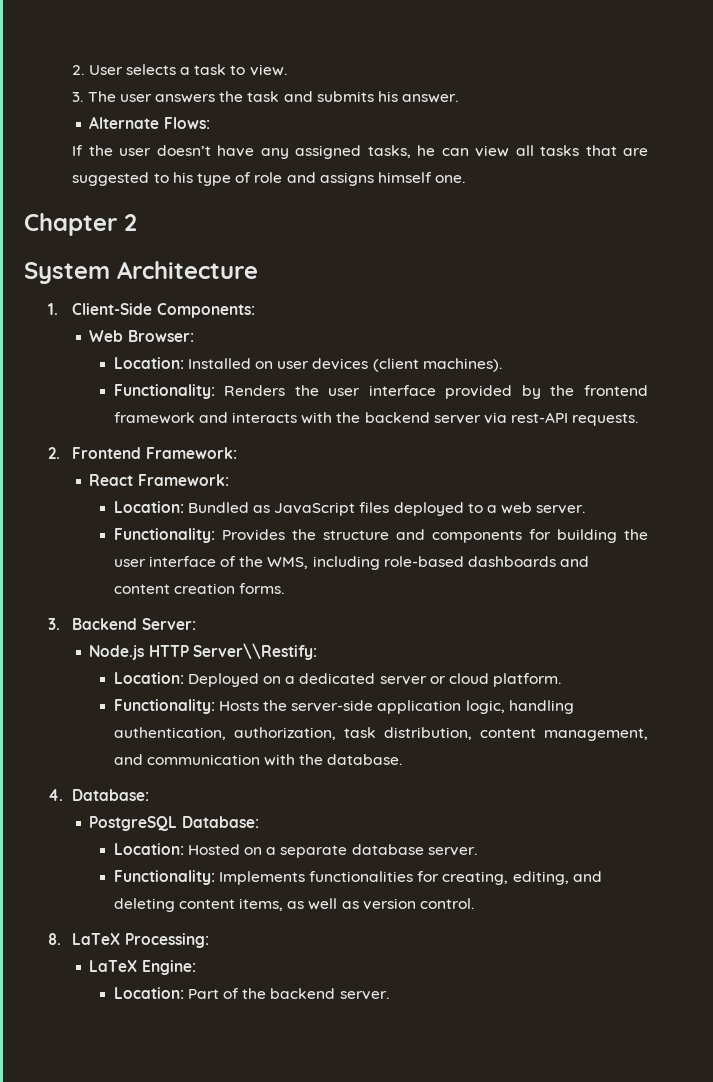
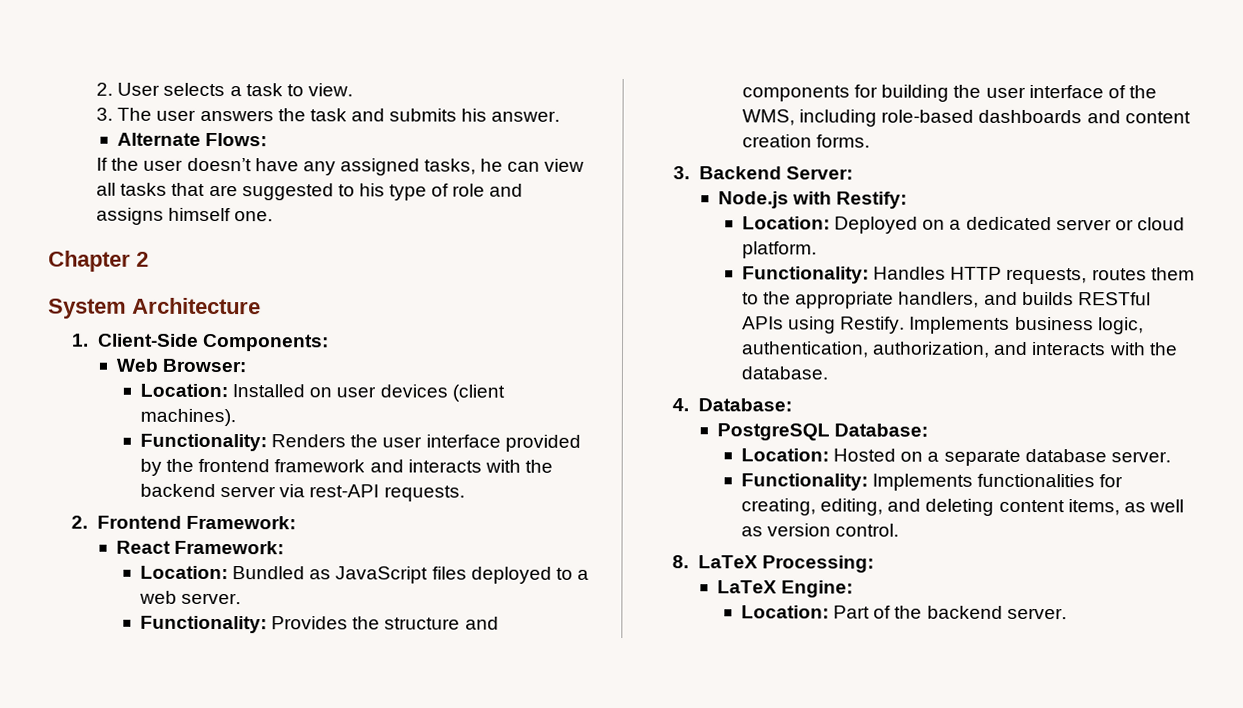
- Node.js HTTP Server\\Restify:
+ Node.js with Restify:
- Functionality: Hosts the server-side application logic, handling authentication, authorization, task distribution, content management, and communication with the database.
+ Functionality: Handles HTTP requests, routes them to the appropriate handlers, and builds RESTful APIs using Restify. Implements business logic, authentication, authorization, and interacts with the database.

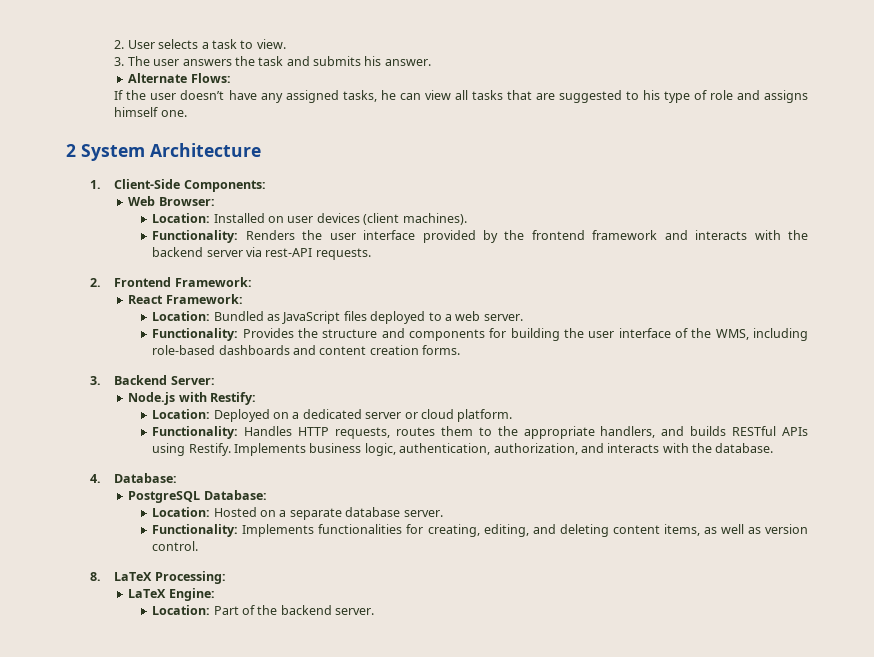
- Chapter 2
- System Architecture
+ 2 System Architecture

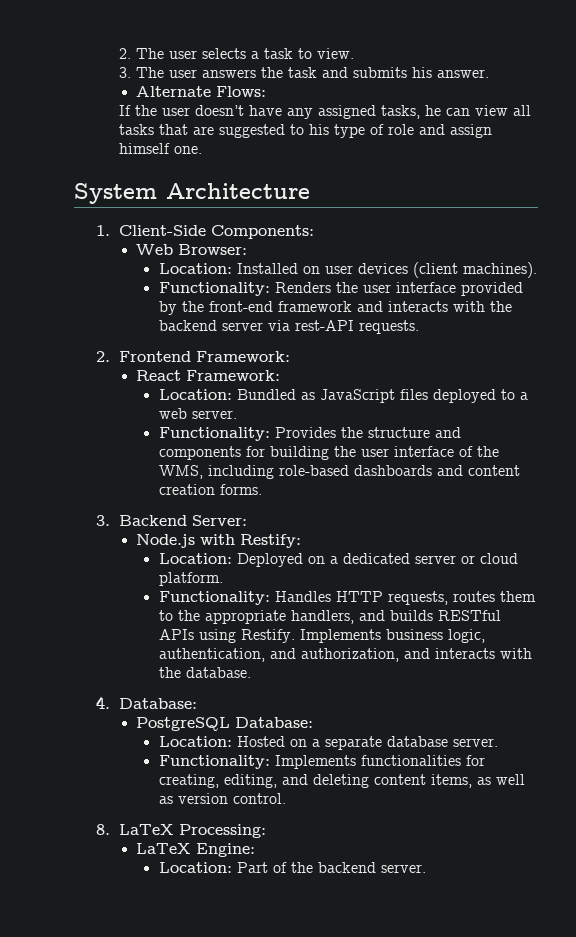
- 2. User selects a task to view.
+ 2. The user selects a task to view.
- If the user doesn’t have any assigned tasks, he can view all tasks that are suggested to his type of role and assigns himself one.
+ If the user doesn’t have any assigned tasks, he can view all tasks that are suggested to his type of role and assign himself one.
- 2 System Architecture
+ System Architecture
- Functionality: Renders the user interface provided by the frontend framework and interacts with the backend server via rest-API requests.
+ Functionality: Renders the user interface provided by the front-end framework and interacts with the backend server via rest-API requests.
- Implements business logic, authentication, authorization, and interacts with the database.
+ Implements business logic, authentication, and authorization, and interacts with the database.

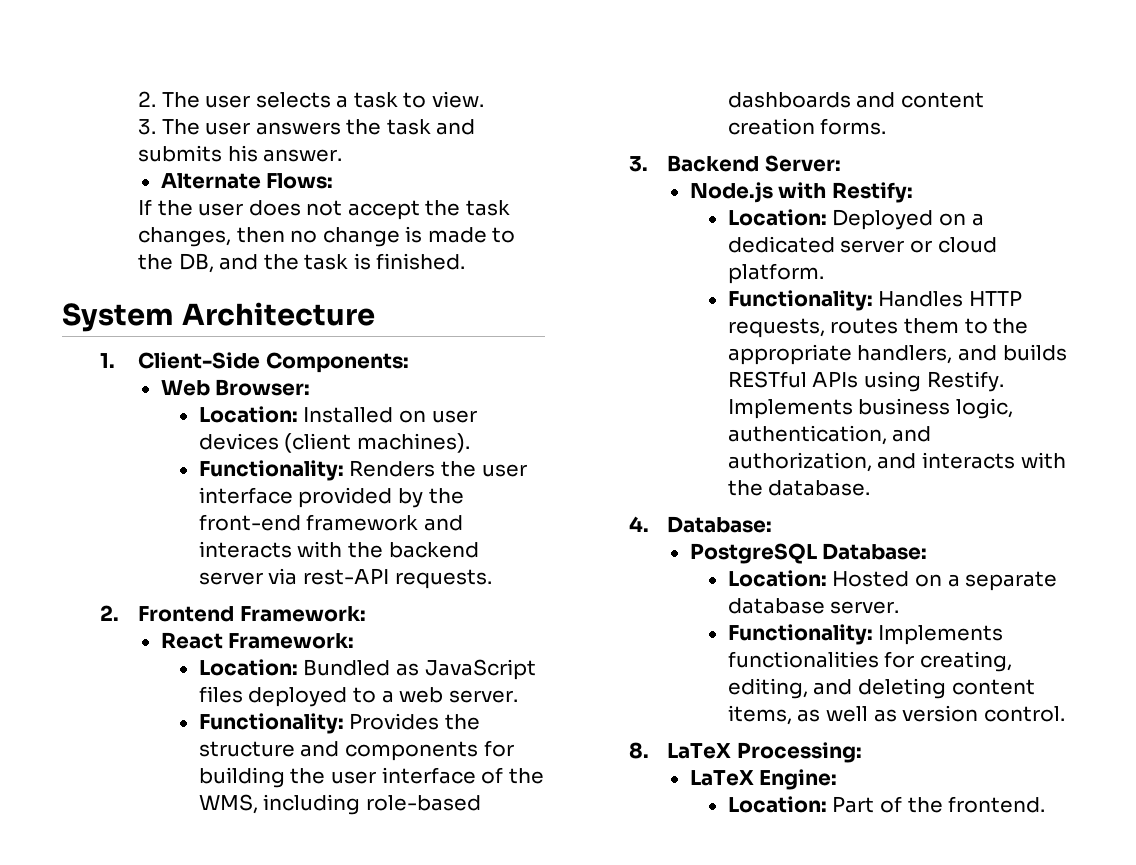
- If the user doesn’t have any assigned tasks, he can view all tasks that are suggested to his type of role and assign himself one.
+ If the user does not accept the task changes, then no change is made to the DB, and the task is finished.
- Location: Part of the backend server.
+ Location: Part of the frontend.

